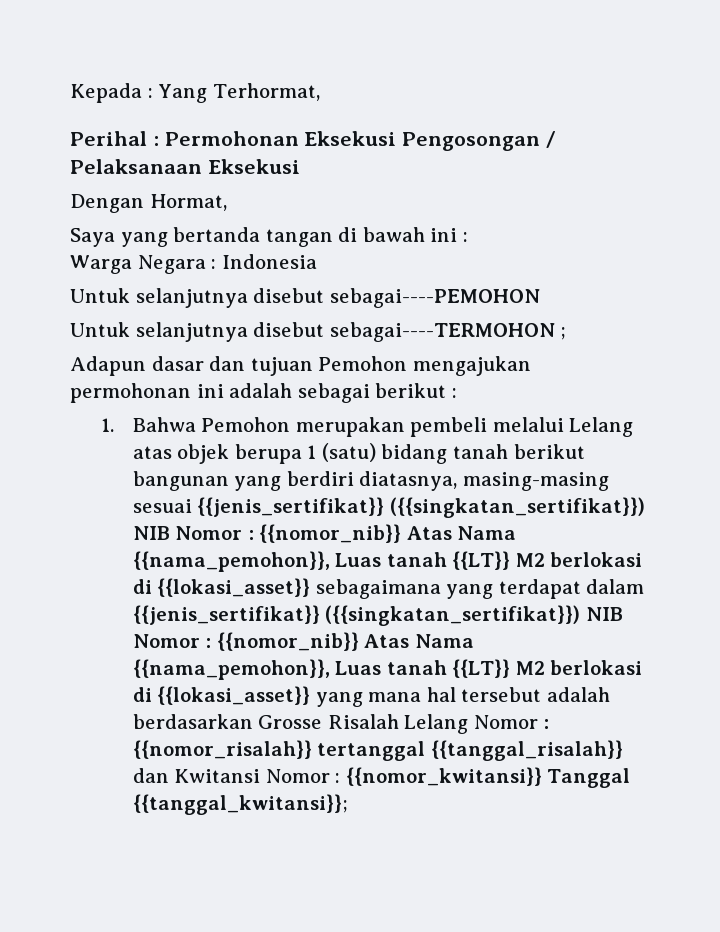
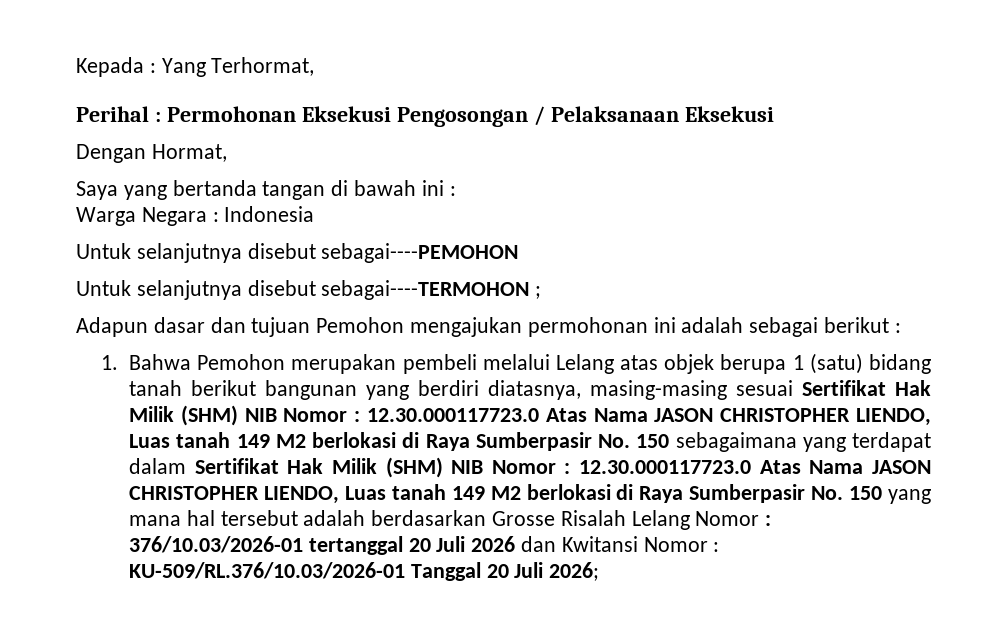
- 1. Bahwa Pemohon merupakan pembeli melalui Lelang atas objek berupa 1 (satu) bidang tanah berikut bangunan yang berdiri diatasnya, masing-masing sesuai {{jenis_sertifikat}} ({{singkatan_sertifikat}}) NIB Nomor : {{nomor_nib}} Atas Nama {{nama_pemohon}}, Luas tanah {{LT}} M2 berlokasi di {{lokasi_asset}} sebagaimana yang terdapat dalam {{jenis_sertifikat}} ({{singkatan_sertifikat}}) NIB Nomor : {{nomor_nib}} Atas Nama {{nama_pemohon}}, Luas tanah {{LT}} M2 berlokasi di {{lokasi_asset}} yang mana hal tersebut adalah berdasarkan Grosse Risalah Lelang Nomor : {{nomor_risalah}} tertanggal {{tanggal_risalah}} dan Kwitansi Nomor : {{nomor_kwitansi}} Tanggal {{tanggal_kwitansi}};
+ 1. Bahwa Pemohon merupakan pembeli melalui Lelang atas objek berupa 1 (satu) bidang tanah berikut bangunan yang berdiri diatasnya, masing-masing sesuai Sertifikat Hak Milik (SHM) NIB Nomor : 12.30.000117723.0 Atas Nama JASON CHRISTOPHER LIENDO, Luas tanah 149 M2 berlokasi di Raya Sumberpasir No. 150 sebagaimana yang terdapat dalam Sertifikat Hak Milik (SHM) NIB Nomor : 12.30.000117723.0 Atas Nama JASON CHRISTOPHER LIENDO, Luas tanah 149 M2 berlokasi di Raya Sumberpasir No. 150 yang mana hal tersebut adalah berdasarkan Grosse Risalah Lelang Nomor : 376/10.03/2026-01 tertanggal 20 Juli 2026 dan Kwitansi Nomor : KU-509/RL.376/10.03/2026-01 Tanggal 20 Juli 2026;

